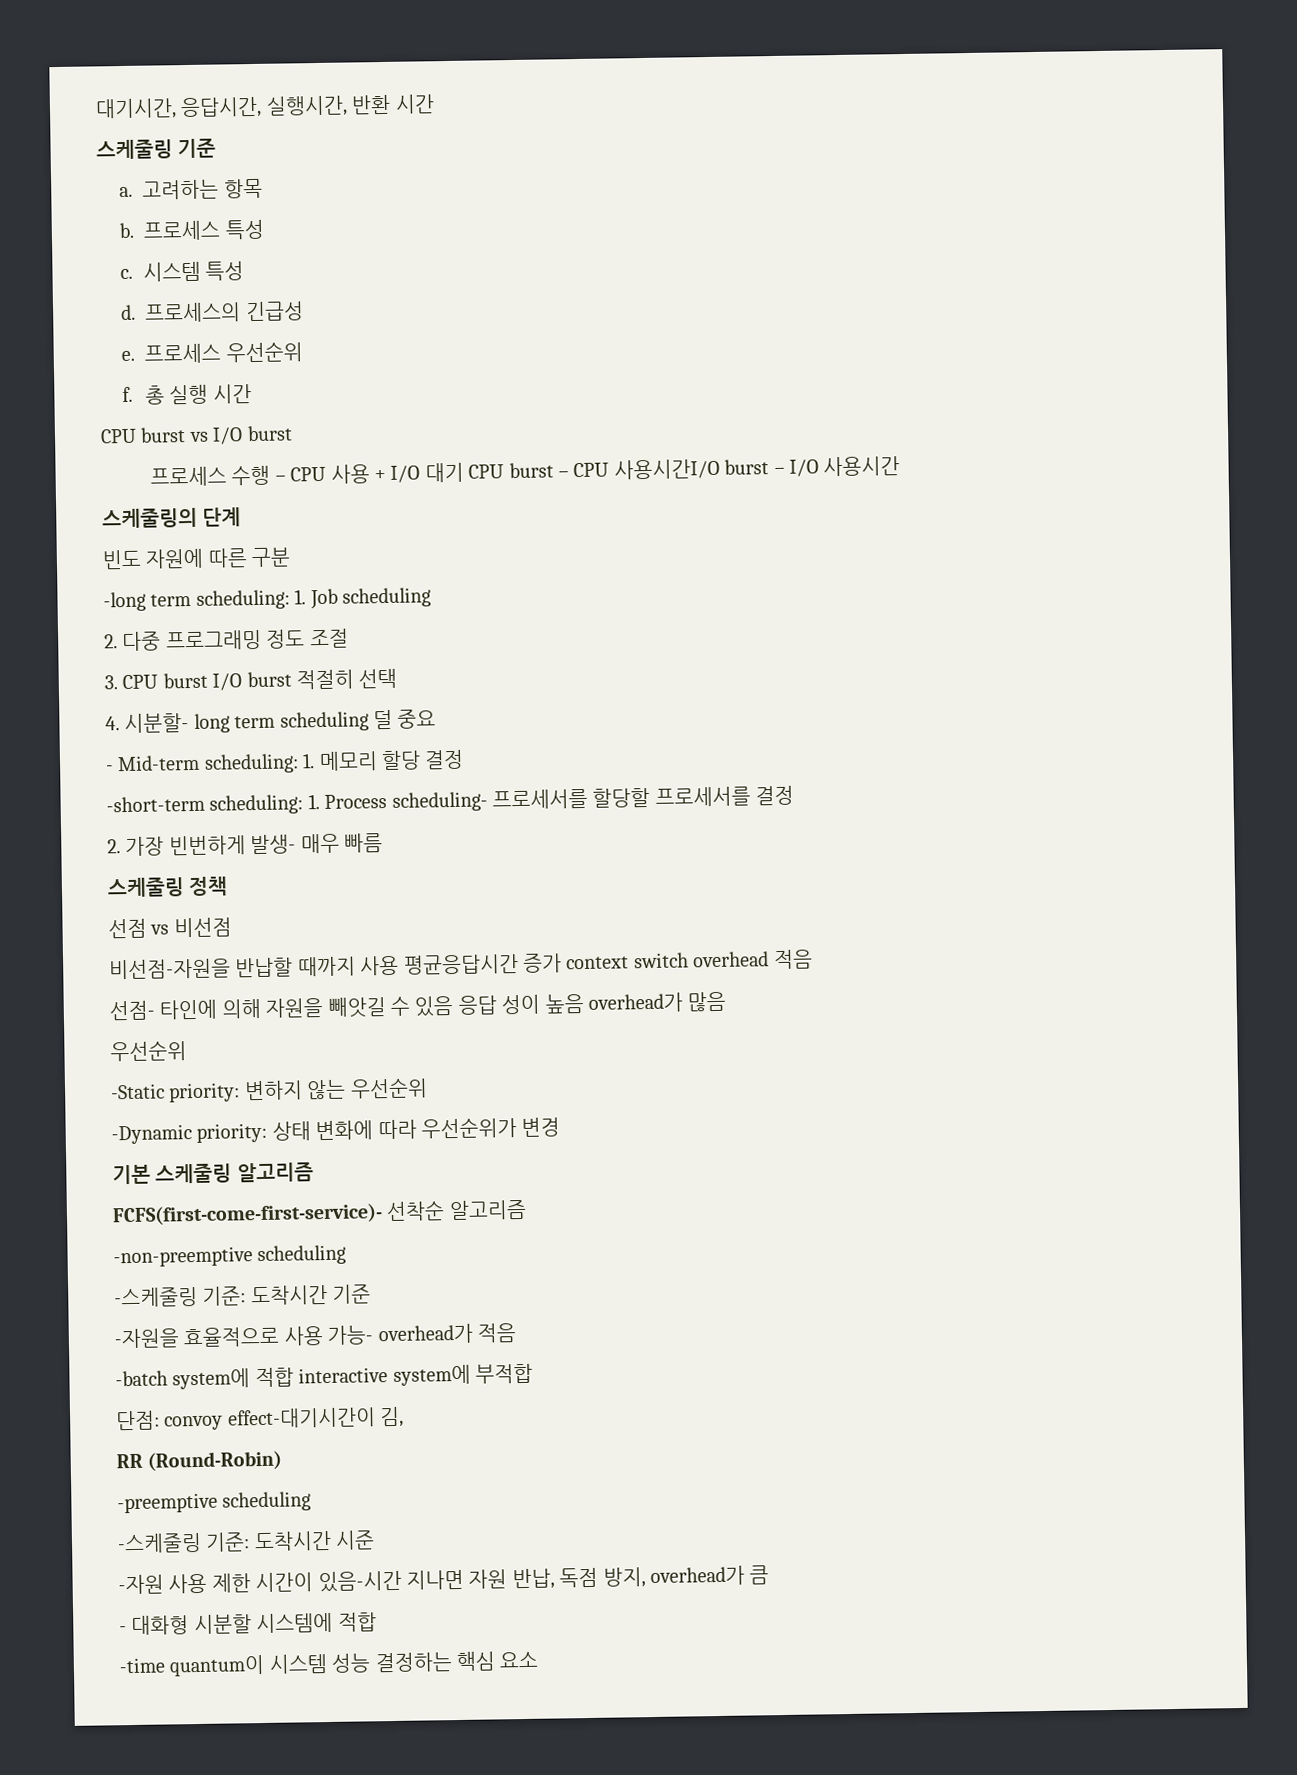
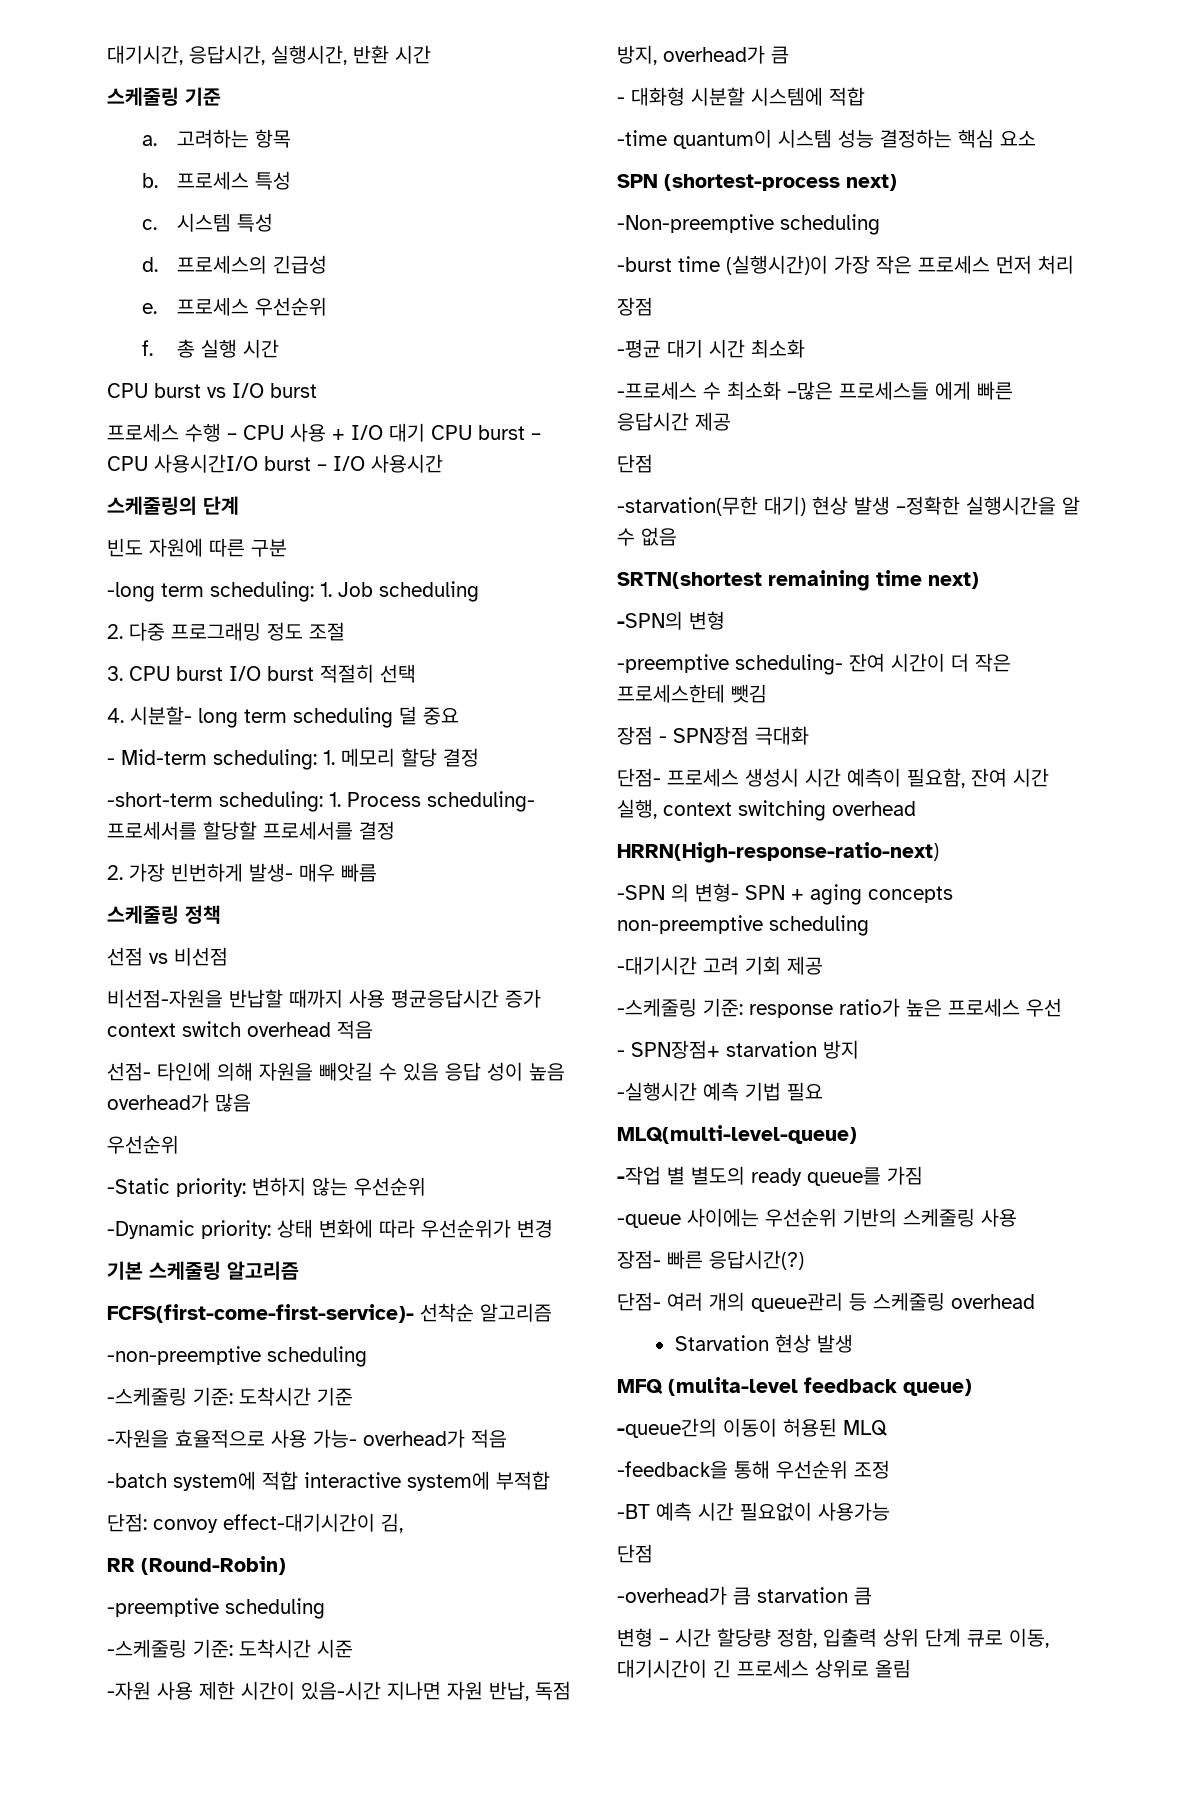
+ SPN (shortest-process next)
+ -Non-preemptive scheduling
+ -burst time (실행시간)이 가장 작은 프로세스 먼저 처리
+ 장점
+ -평균 대기 시간 최소화
+ -프로세스 수 최소화 –많은 프로세스들 에게 빠른 응답시간 제공
+ 단점
+ -starvation(무한 대기) 현상 발생 –정확한 실행시간을 알 수 없음
+ SRTN(shortest remaining time next)
+ -SPN의 변형
+ -preemptive scheduling- 잔여 시간이 더 작은 프로세스한테 뺏김
+ 장점 - SPN장점 극대화
+ 단점- 프로세스 생성시 시간 예측이 필요함, 잔여 시간 실행, context switching overhead
+ HRRN(High-response-ratio-next)
+ -SPN 의 변형- SPN + aging concepts non-preemptive scheduling
+ -대기시간 고려 기회 제공
+ -스케줄링 기준: response ratio가 높은 프로세스 우선
+ - SPN장점+ starvation 방지
+ -실행시간 예측 기법 필요
+ MLQ(multi-level-queue)
+ -작업 별 별도의 ready queue를 가짐
+ -queue 사이에는 우선순위 기반의 스케줄링 사용
+ 장점- 빠른 응답시간(?)
+ 단점- 여러 개의 queue관리 등 스케줄링 overhead
+ Starvation 현상 발생
+ MFQ (mulita-level feedback queue)
+ -queue간의 이동이 허용된 MLQ
+ -feedback을 통해 우선순위 조정
+ -BT 예측 시간 필요없이 사용가능
+ 단점
+ -overhead가 큼 starvation 큼
+ 변형 – 시간 할당량 정함, 입출력 상위 단계 큐로 이동, 대기시간이 긴 프로세스 상위로 올림

